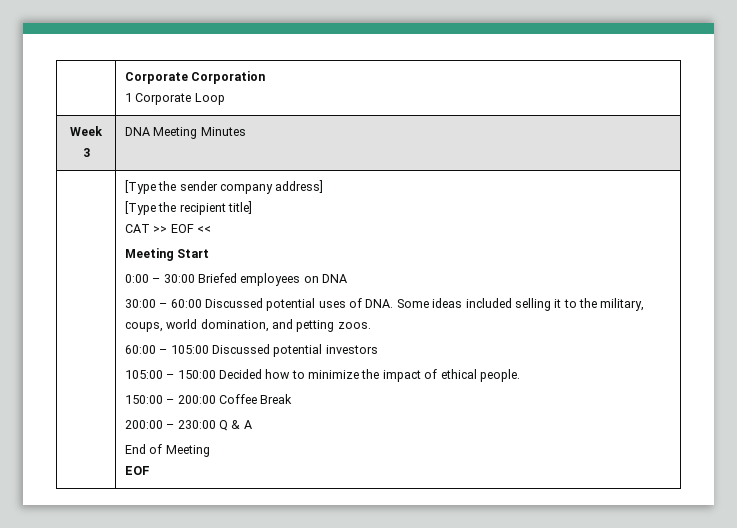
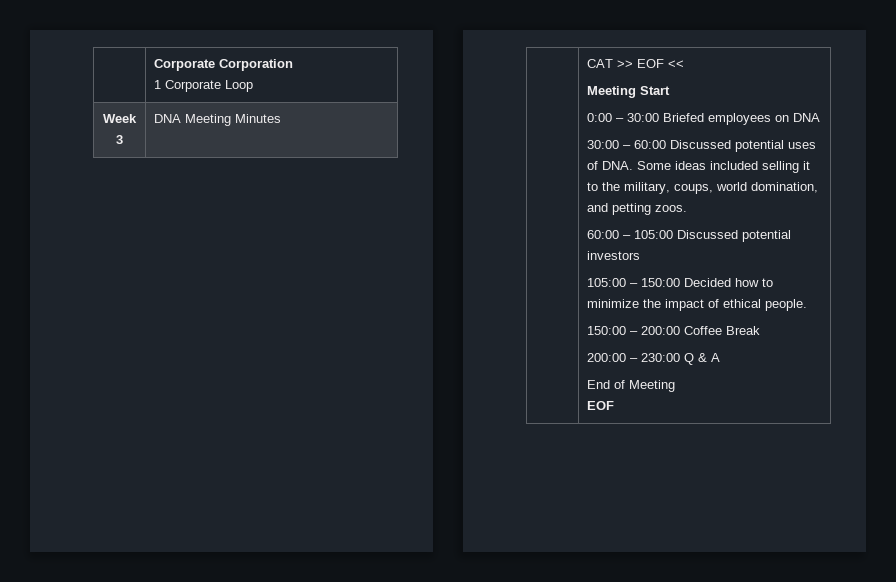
- [Type the sender company address]
- [Type the recipient title]

